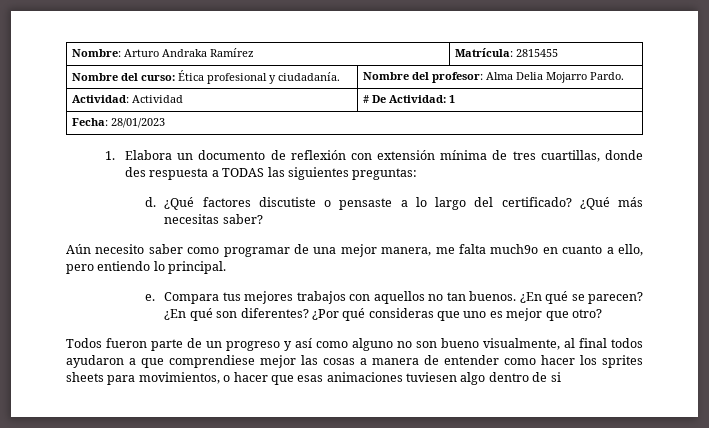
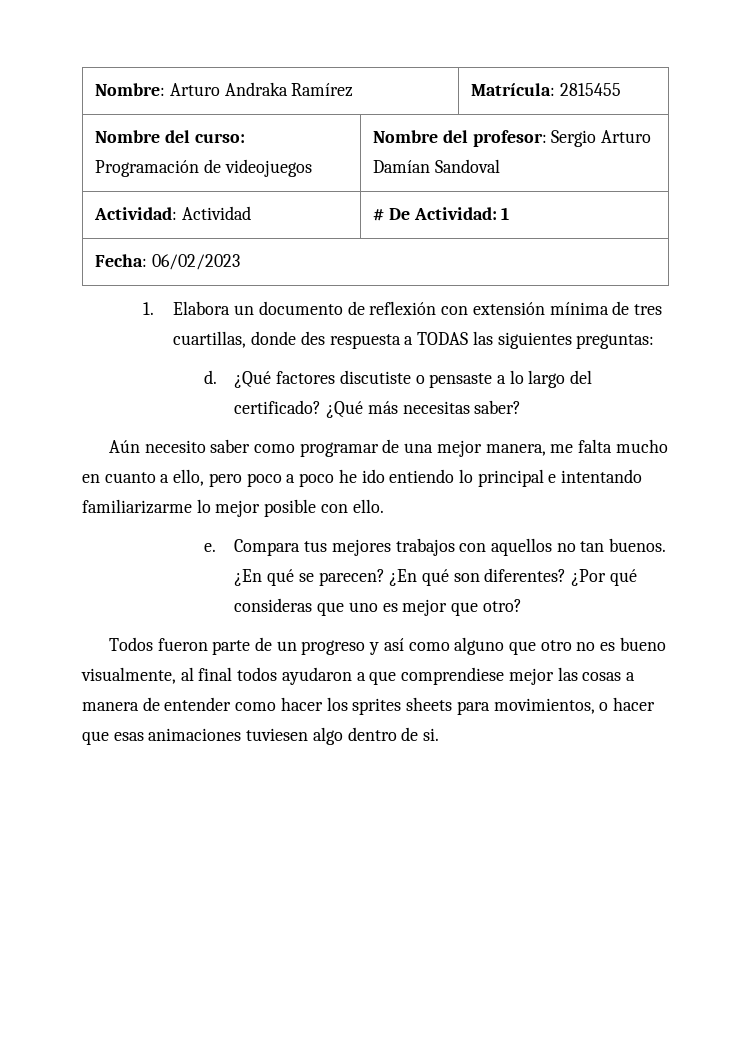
- Nombre del curso: Ética profesional y ciudadanía. | Nombre del profesor: Alma Delia Mojarro Pardo.
+ Nombre del curso: Programación de videojuegos | Nombre del profesor: Sergio Arturo Damían Sandoval
- Fecha: 28/01/2023
+ Fecha: 06/02/2023
- Aún necesito saber como programar de una mejor manera, me falta much9o en cuanto a ello, pero entiendo lo principal.
+ Aún necesito saber como programar de una mejor manera, me falta mucho en cuanto a ello, pero poco a poco he ido entiendo lo principal e intentando familiarizarme lo mejor posible con ello.
- Todos fueron parte de un progreso y así como alguno no son bueno visualmente, al final todos ayudaron a que comprendiese mejor las cosas a manera de entender como hacer los sprites sheets para movimientos, o hacer que esas animaciones tuviesen algo dentro de si
+ Todos fueron parte de un progreso y así como alguno que otro no es bueno visualmente, al final todos ayudaron a que comprendiese mejor las cosas a manera de entender como hacer los sprites sheets para movimientos, o hacer que esas animaciones tuviesen algo dentro de si.

